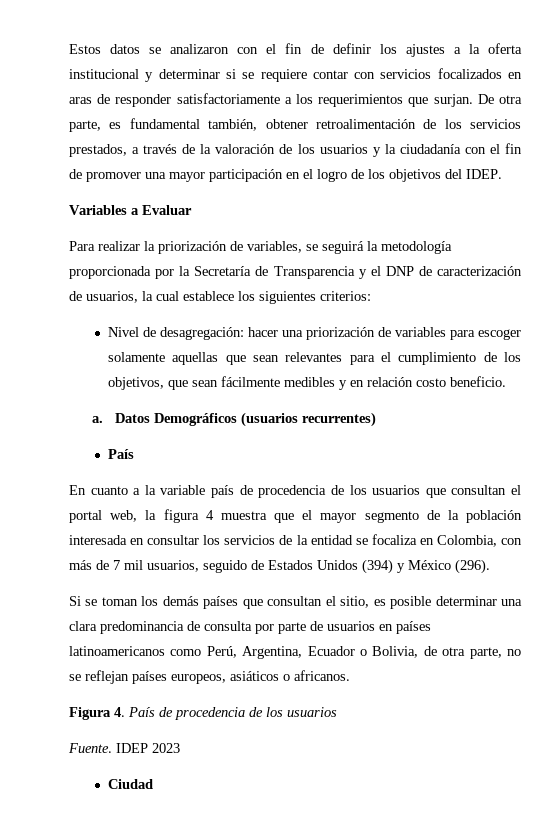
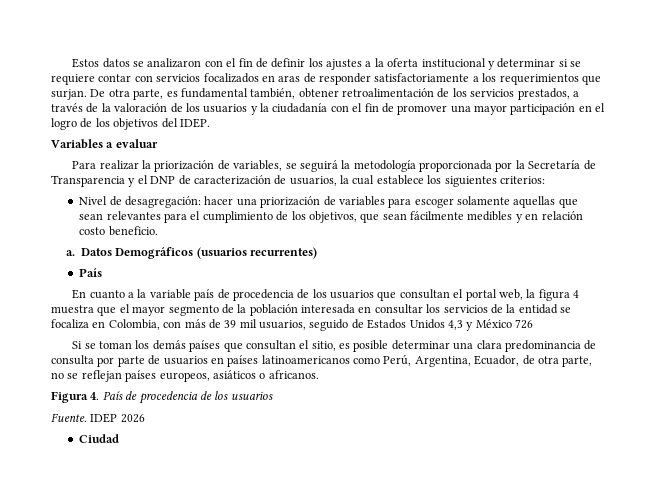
- Variables a Evaluar
+ Variables a evaluar
- En cuanto a la variable país de procedencia de los usuarios que consultan el portal web, la figura 4 muestra que el mayor segmento de la población interesada en consultar los servicios de la entidad se focaliza en Colombia, con más de 7 mil usuarios, seguido de Estados Unidos (394) y México (296).
+ En cuanto a la variable país de procedencia de los usuarios que consultan el portal web, la figura 4 muestra que el mayor segmento de la población interesada en consultar los servicios de la entidad se focaliza en Colombia, con más de 39 mil usuarios, seguido de Estados Unidos 4,3 y México 726
- Si se toman los demás países que consultan el sitio, es posible determinar una clara predominancia de consulta por parte de usuarios en países latinoamericanos como Perú, Argentina, Ecuador o Bolivia, de otra parte, no se reflejan países europeos, asiáticos o africanos.
+ Si se toman los demás países que consultan el sitio, es posible determinar una clara predominancia de consulta por parte de usuarios en países latinoamericanos como Perú, Argentina, Ecuador, de otra parte, no se reflejan países europeos, asiáticos o africanos.
- IDEP 2023
+ IDEP 2026

